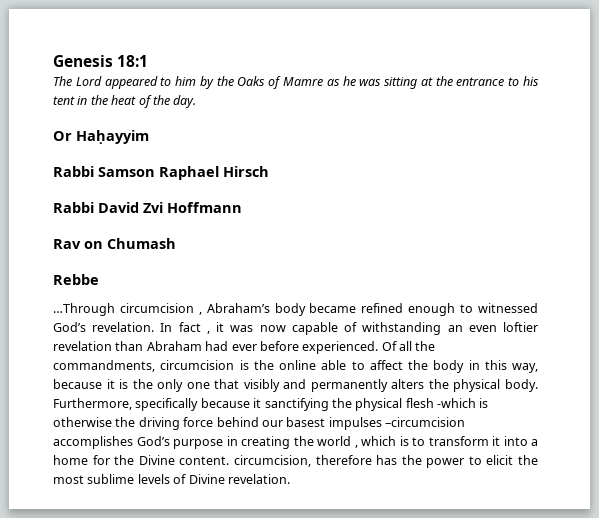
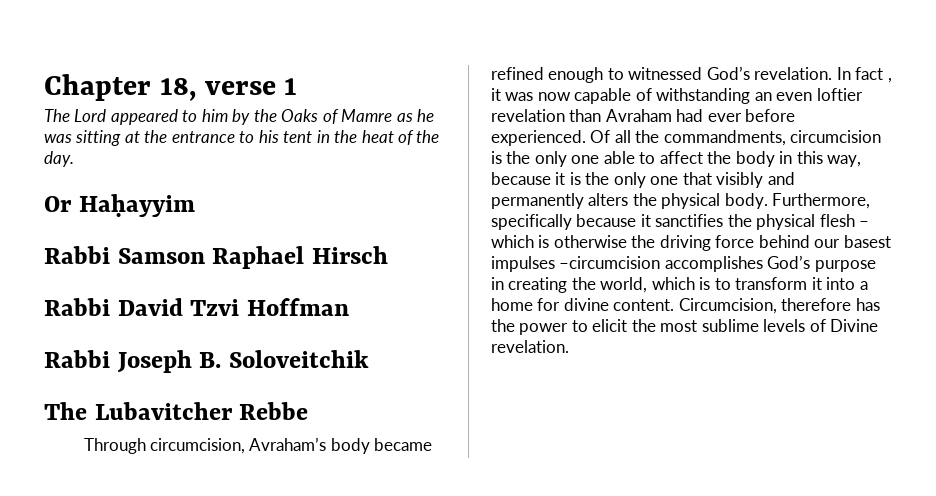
- Genesis 18:1
+ Chapter 18, verse 1
- Rabbi David Zvi Hoffmann
- Rav on Chumash
- Rebbe
- …Through circumcision , Abraham’s body became refined enough to witnessed God’s revelation.
+ Rabbi David Tzvi Hoffman
+ Rabbi Joseph B. Soloveitchik
+ The Lubavitcher Rebbe
+ Through circumcision, Avraham’s body became refined enough to witnessed God’s revelation.
- In fact , it was now capable of withstanding an even loftier revelation than Abraham had ever before experienced.
+ In fact , it was now capable of withstanding an even loftier revelation than Avraham had ever before experienced.
- Of all the commandments, circumcision is the online able to affect the body in this way, because it is the only one that visibly and permanently alters the physical body.
+ Of all the commandments, circumcision is the only one able to affect the body in this way, because it is the only one that visibly and permanently alters the physical body.
- Furthermore, specifically because it sanctifying the physical flesh -which is otherwise the driving force behind our basest impulses –circumcision accomplishes God’s purpose in creating the world , which is to transform it into a home for the Divine content. circumcision, therefore has the power to elicit the most sublime levels of Divine revelation.
+ Furthermore, specifically because it sanctifies the physical flesh – which is otherwise the driving force behind our basest impulses –circumcision accomplishes God’s purpose in creating the world, which is to transform it into a home for divine content. Circumcision, therefore has the power to elicit the most sublime levels of Divine revelation.

